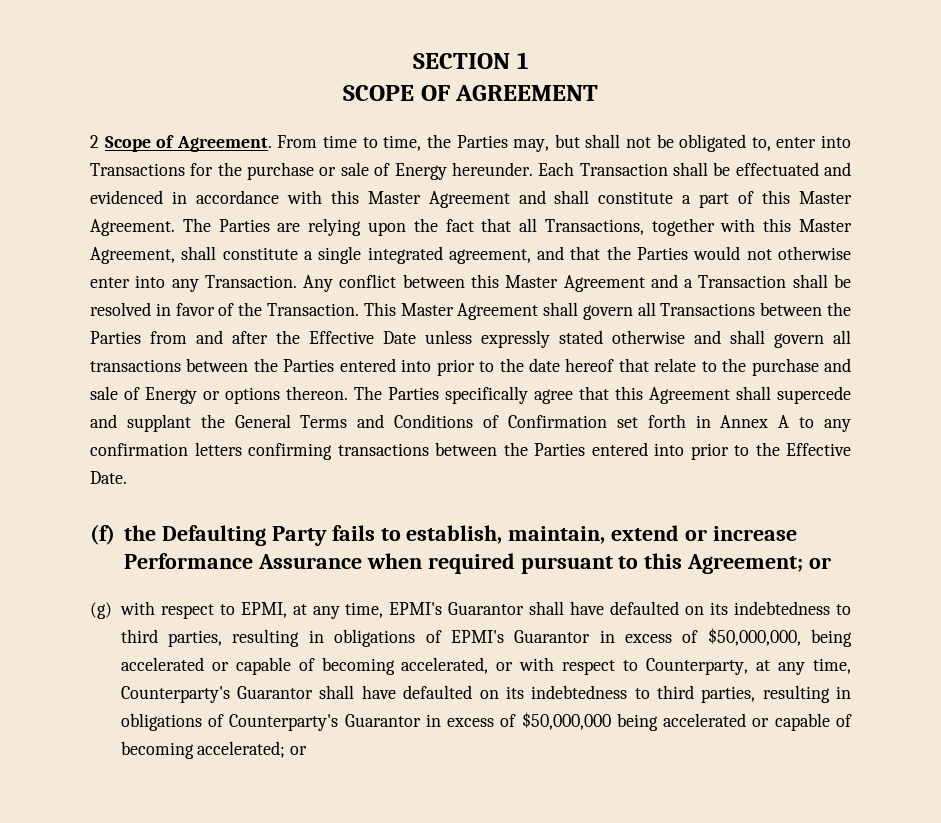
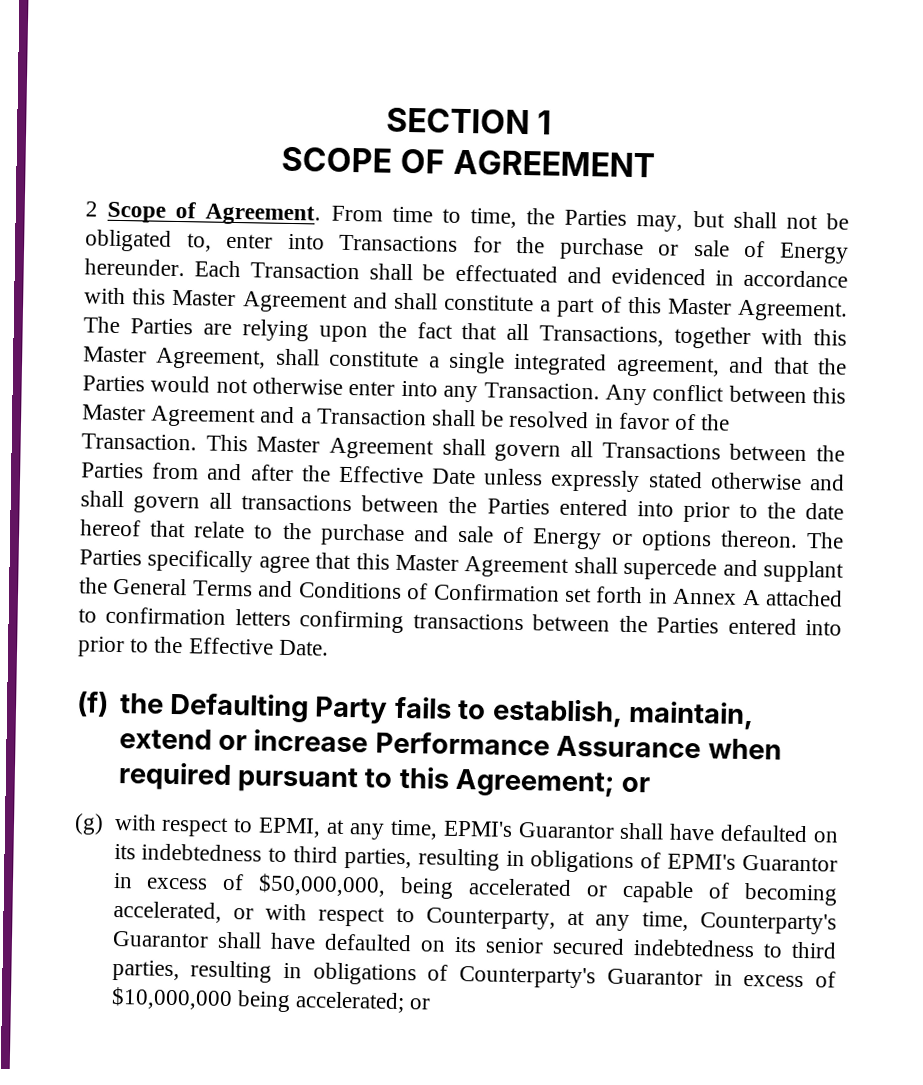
- The Parties specifically agree that this Agreement shall supercede and supplant the General Terms and Conditions of Confirmation set forth in Annex A to any confirmation letters confirming transactions between the Parties entered into prior to the Effective Date.
+ The Parties specifically agree that this Master Agreement shall supercede and supplant the General Terms and Conditions of Confirmation set forth in Annex A attached to confirmation letters confirming transactions between the Parties entered into prior to the Effective Date.
- (g) with respect to EPMI, at any time, EPMI's Guarantor shall have defaulted on its indebtedness to third parties, resulting in obligations of EPMI's Guarantor in excess of $50,000,000, being accelerated or capable of becoming accelerated, or with respect to Counterparty, at any time, Counterparty's Guarantor shall have defaulted on its indebtedness to third parties, resulting in obligations of Counterparty's Guarantor in excess of $50,000,000 being accelerated or capable of becoming accelerated;
+ (g) with respect to EPMI, at any time, EPMI's Guarantor shall have defaulted on its indebtedness to third parties, resulting in obligations of EPMI's Guarantor in excess of $50,000,000, being accelerated or capable of becoming accelerated, or with respect to Counterparty, at any time, Counterparty's Guarantor shall have defaulted on its senior secured indebtedness to third parties, resulting in obligations of Counterparty's Guarantor in excess of $10,000,000 being accelerated;

